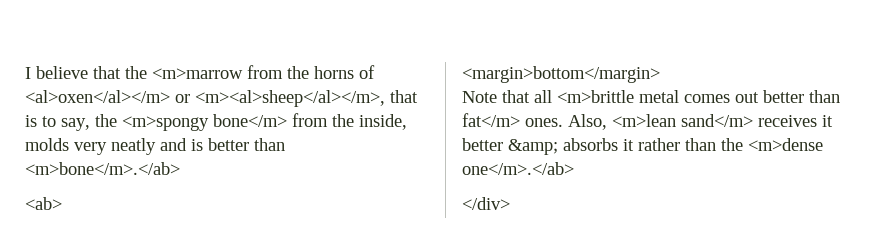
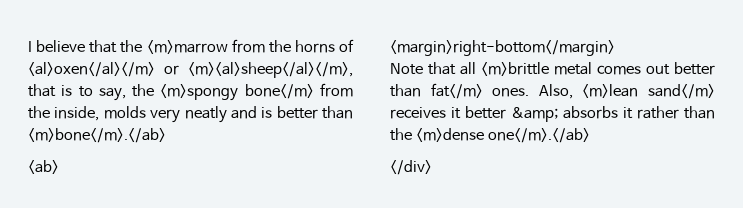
- <margin>bottom</margin>
+ <margin>right-bottom</margin>

